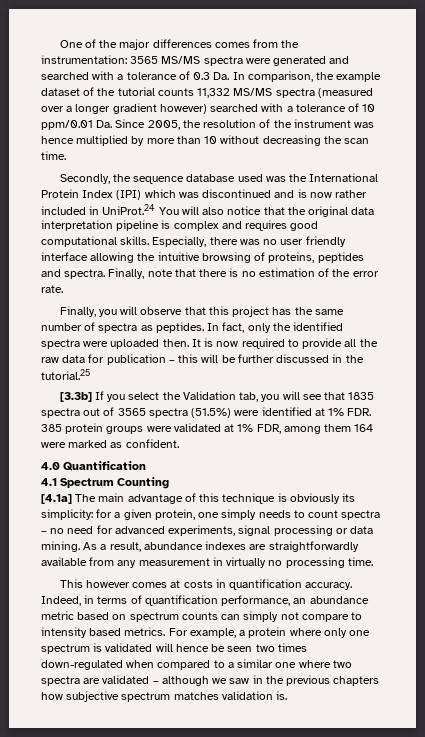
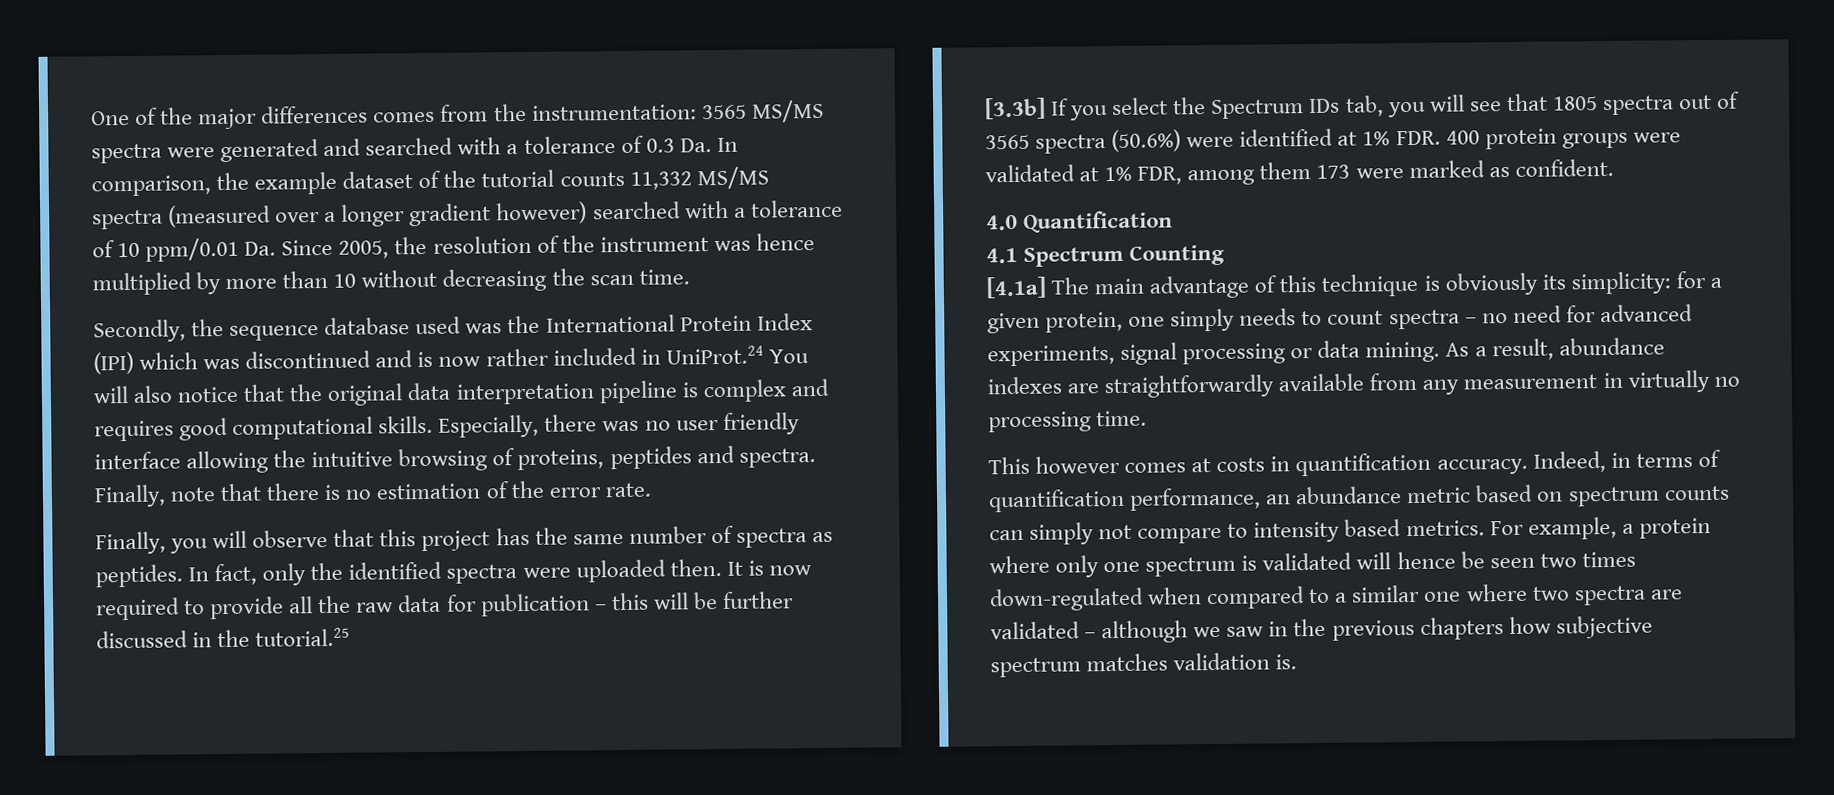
- [3.3b] If you select the Validation tab, you will see that 1835 spectra out of 3565 spectra (51.5%) were identified at 1% FDR. 385 protein groups were validated at 1% FDR, among them 164 were marked as confident.
+ [3.3b] If you select the Spectrum IDs tab, you will see that 1805 spectra out of 3565 spectra (50.6%) were identified at 1% FDR. 400 protein groups were validated at 1% FDR, among them 173 were marked as confident.

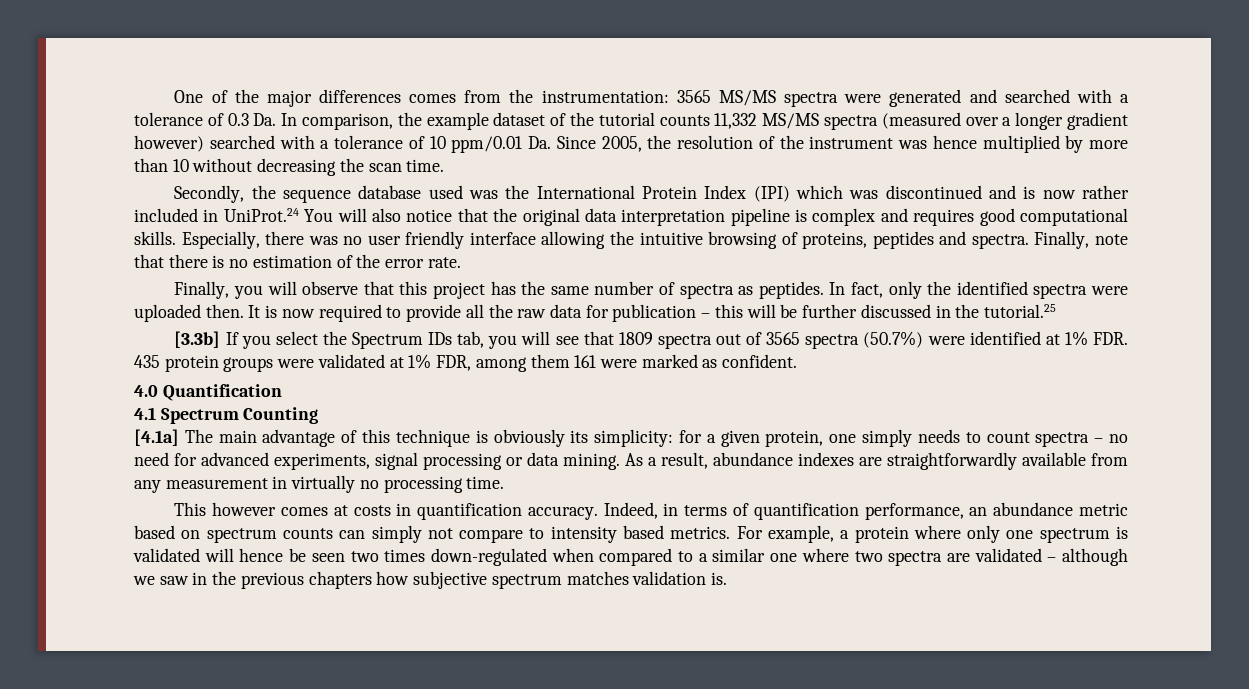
- [3.3b] If you select the Spectrum IDs tab, you will see that 1805 spectra out of 3565 spectra (50.6%) were identified at 1% FDR. 400 protein groups were validated at 1% FDR, among them 173 were marked as confident.
+ [3.3b] If you select the Spectrum IDs tab, you will see that 1809 spectra out of 3565 spectra (50.7%) were identified at 1% FDR. 435 protein groups were validated at 1% FDR, among them 161 were marked as confident.

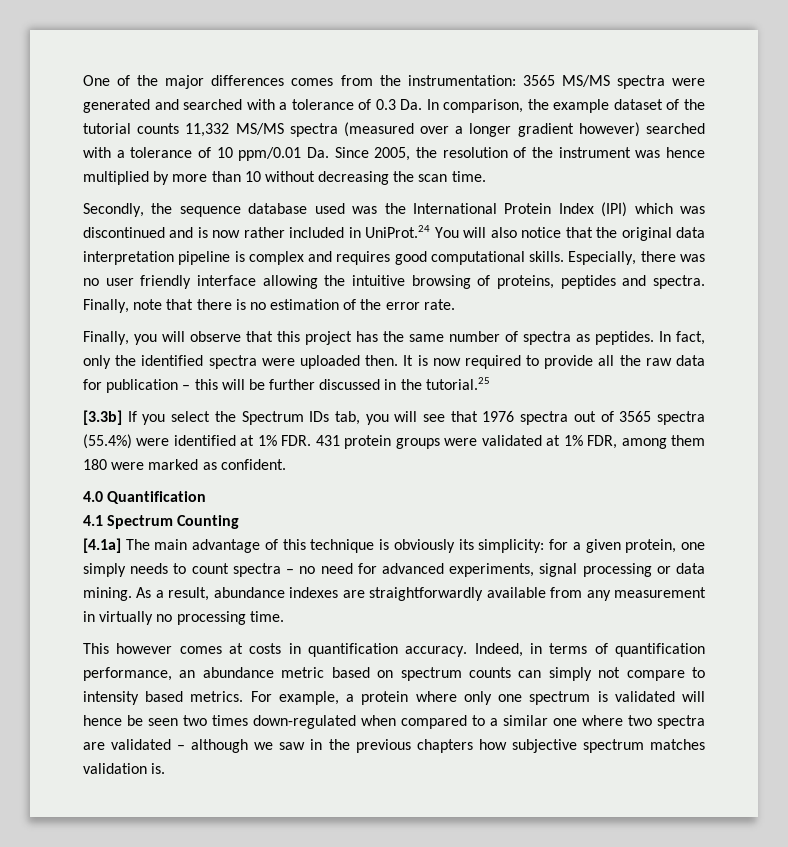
- [3.3b] If you select the Spectrum IDs tab, you will see that 1809 spectra out of 3565 spectra (50.7%) were identified at 1% FDR. 435 protein groups were validated at 1% FDR, among them 161 were marked as confident.
+ [3.3b] If you select the Spectrum IDs tab, you will see that 1976 spectra out of 3565 spectra (55.4%) were identified at 1% FDR. 431 protein groups were validated at 1% FDR, among them 180 were marked as confident.

